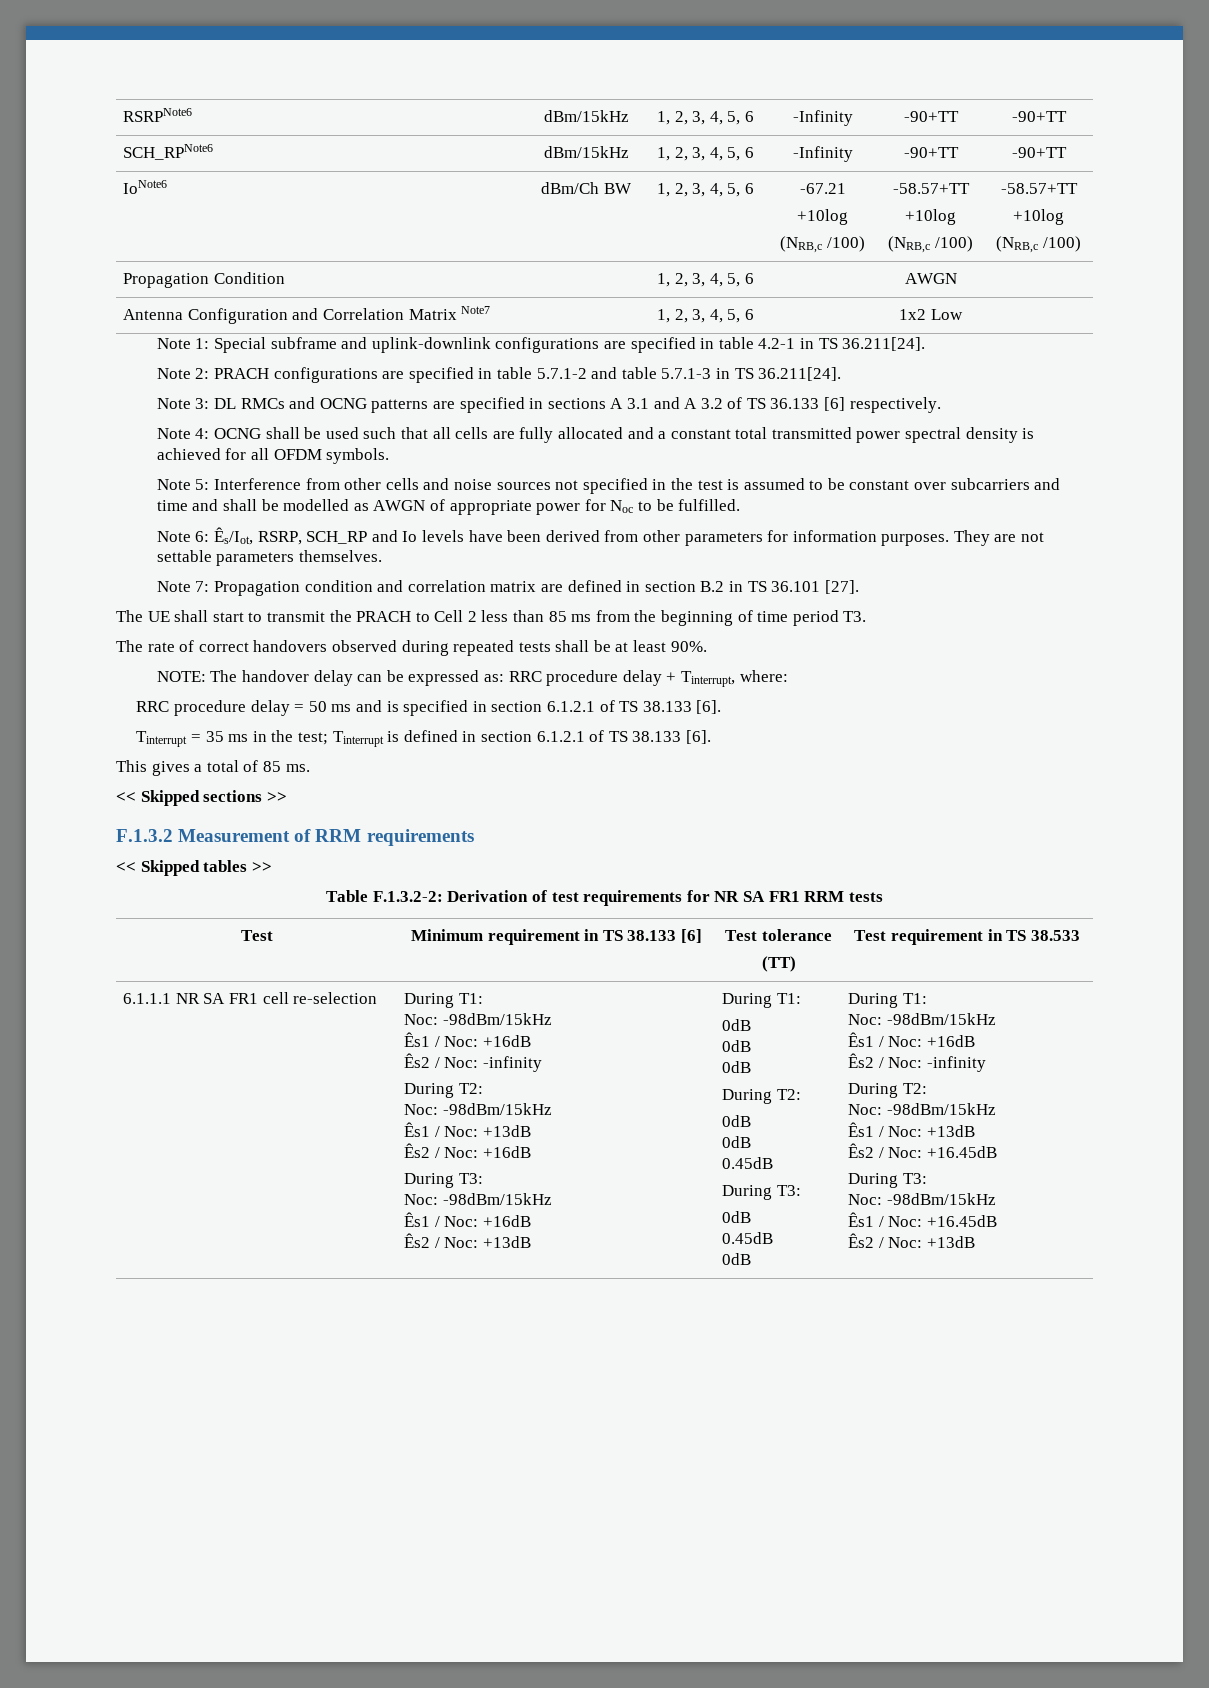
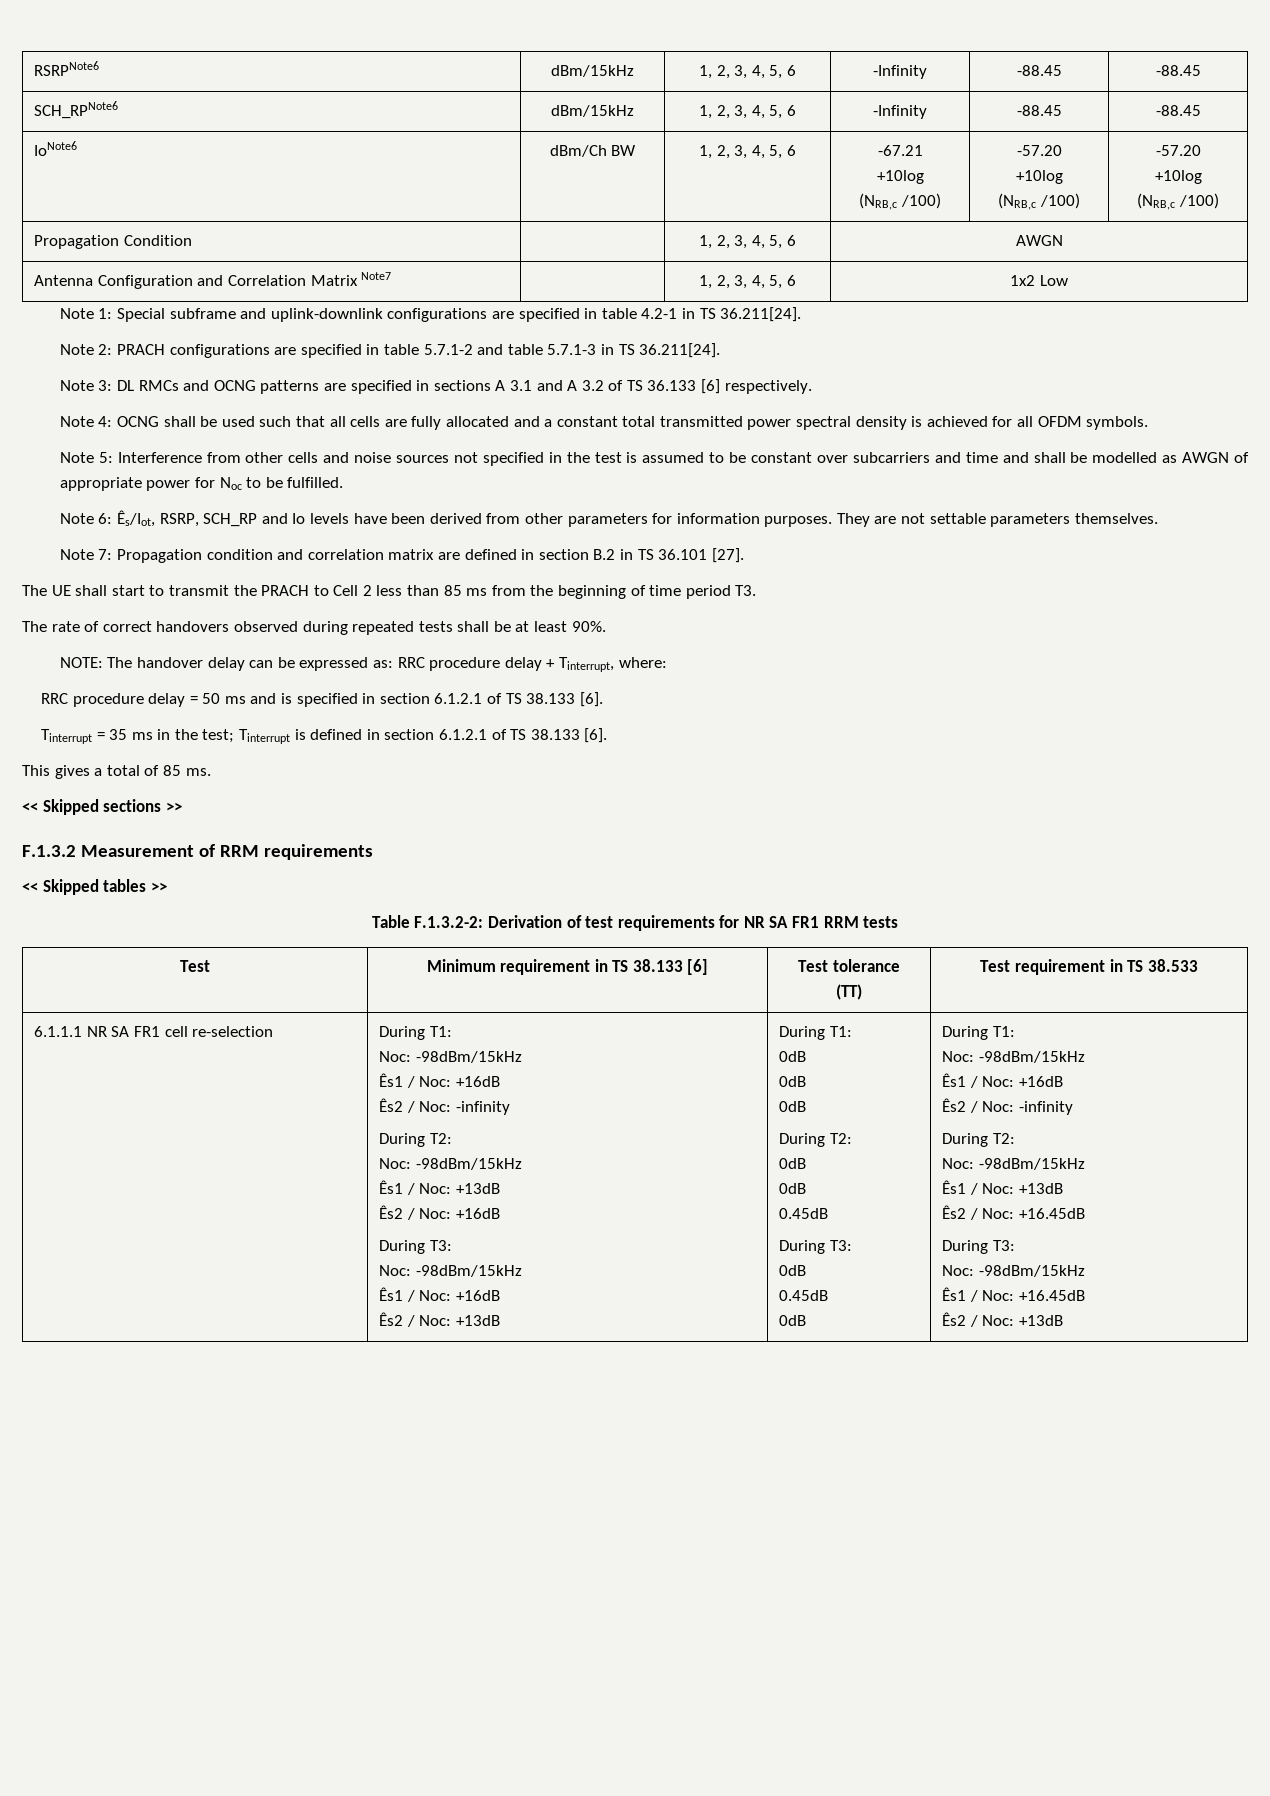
- RSRPNote6 | dBm/15kHz | 1, 2, 3, 4, 5, 6 | -Infinity | -90+TT | -90+TT
+ RSRPNote6 | dBm/15kHz | 1, 2, 3, 4, 5, 6 | -Infinity | -88.45 | -88.45
- SCH_RPNote6 | dBm/15kHz | 1, 2, 3, 4, 5, 6 | -Infinity | -90+TT | -90+TT
+ SCH_RPNote6 | dBm/15kHz | 1, 2, 3, 4, 5, 6 | -Infinity | -88.45 | -88.45
  IoNote6 | dBm/Ch BW | 1, 2, 3, 4, 5, 6 | -67.21
  +10log
- (NRB,c /100) | -58.57+TT
+ (NRB,c /100) | -57.20
  +10log
- (NRB,c /100) | -58.57+TT
+ (NRB,c /100) | -57.20

